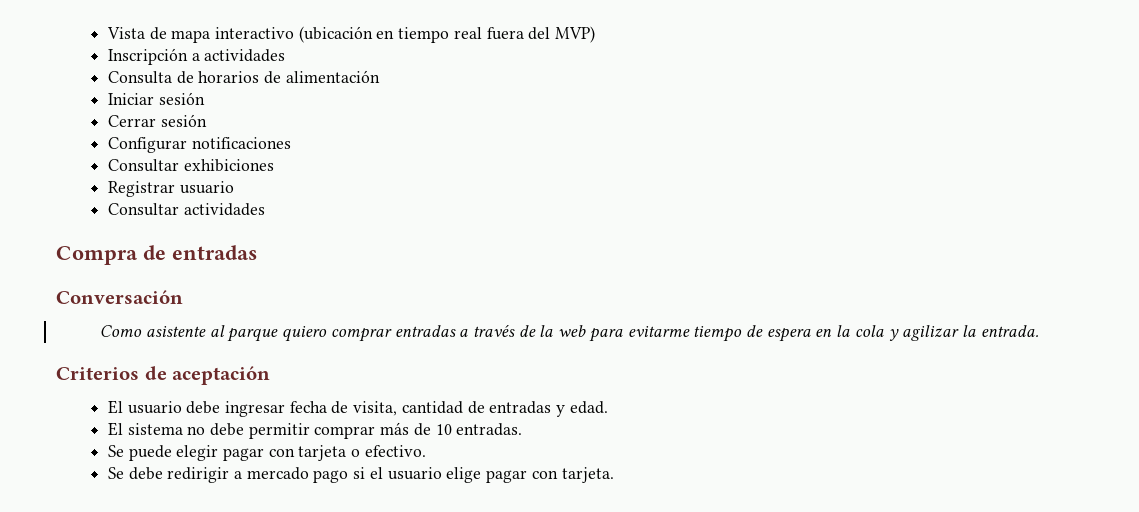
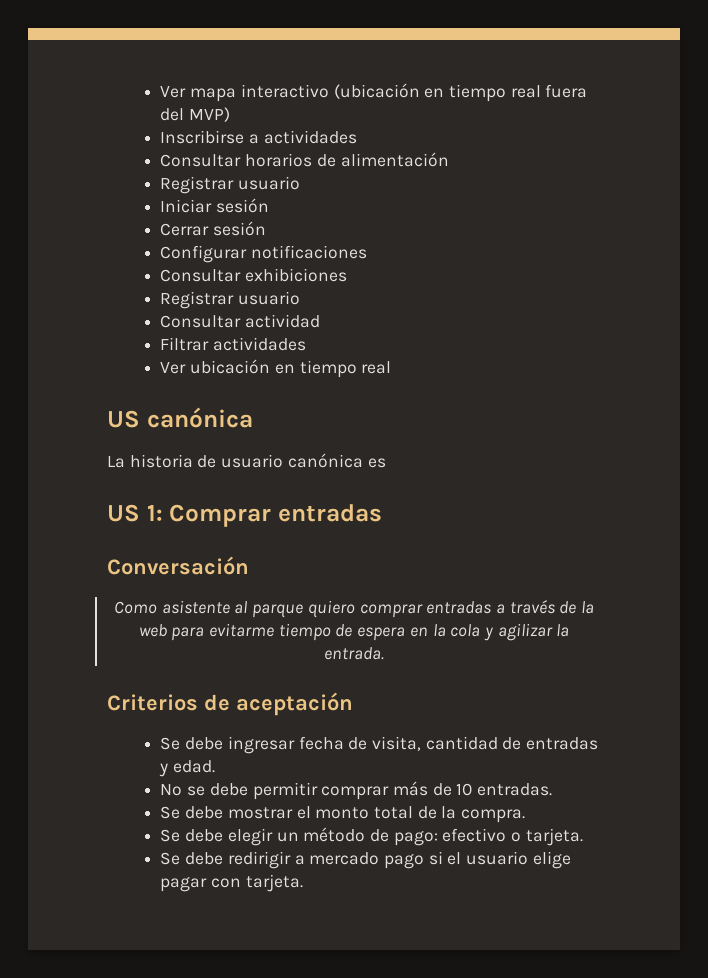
- Vista de mapa interactivo (ubicación en tiempo real fuera del MVP)
+ Ver mapa interactivo (ubicación en tiempo real fuera del MVP)
- Inscripción a actividades
+ Inscribirse a actividades
- Consulta de horarios de alimentación
+ Consultar horarios de alimentación
+ Registrar usuario
- Consultar actividades
- Compra de entradas
+ Consultar actividad
+ Filtrar actividades
+ Ver ubicación en tiempo real
+ US canónica
+ La historia de usuario canónica es
+ US 1: Comprar entradas
- El usuario debe ingresar fecha de visita, cantidad de entradas y edad.
+ Se debe ingresar fecha de visita, cantidad de entradas y edad.
- El sistema no debe permitir comprar más de 10 entradas.
+ No se debe permitir comprar más de 10 entradas.
- Se puede elegir pagar con tarjeta o efectivo.
+ Se debe mostrar el monto total de la compra.
+ Se debe elegir un método de pago: efectivo o tarjeta.

